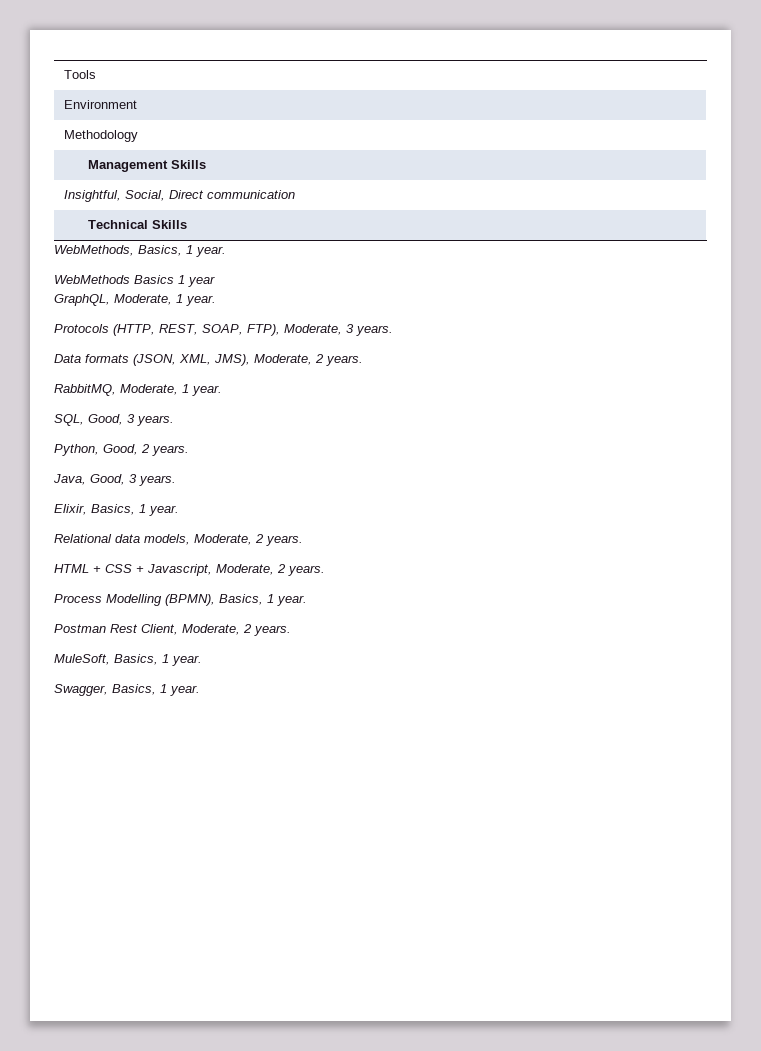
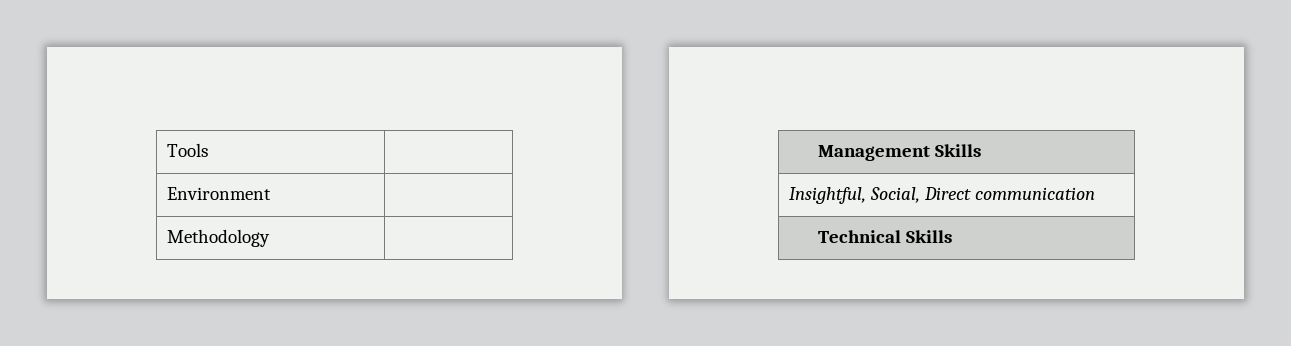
- WebMethods, Basics, 1 year.
- WebMethods Basics 1 year
- GraphQL, Moderate, 1 year.
- Protocols (HTTP, REST, SOAP, FTP), Moderate, 3 years.
- Data formats (JSON, XML, JMS), Moderate, 2 years.
- RabbitMQ, Moderate, 1 year.
- SQL, Good, 3 years.
- Python, Good, 2 years.
- Java, Good, 3 years.
- Elixir, Basics, 1 year.
- Relational data models, Moderate, 2 years.
- HTML + CSS + Javascript, Moderate, 2 years.
- Process Modelling (BPMN), Basics, 1 year.
- Postman Rest Client, Moderate, 2 years.
- MuleSoft, Basics, 1 year.
- Swagger, Basics, 1 year.

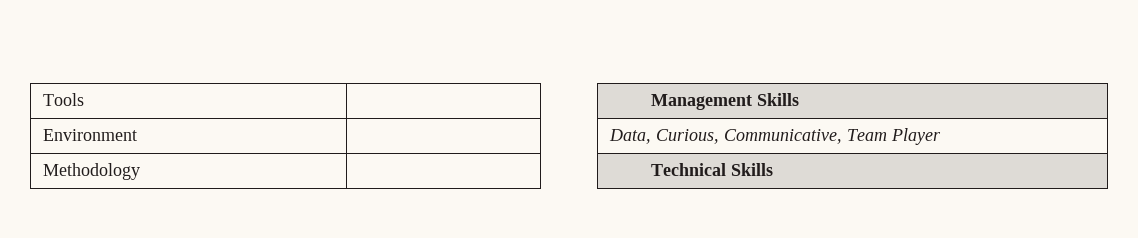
- Insightful, Social, Direct communication
+ Data, Curious, Communicative, Team Player

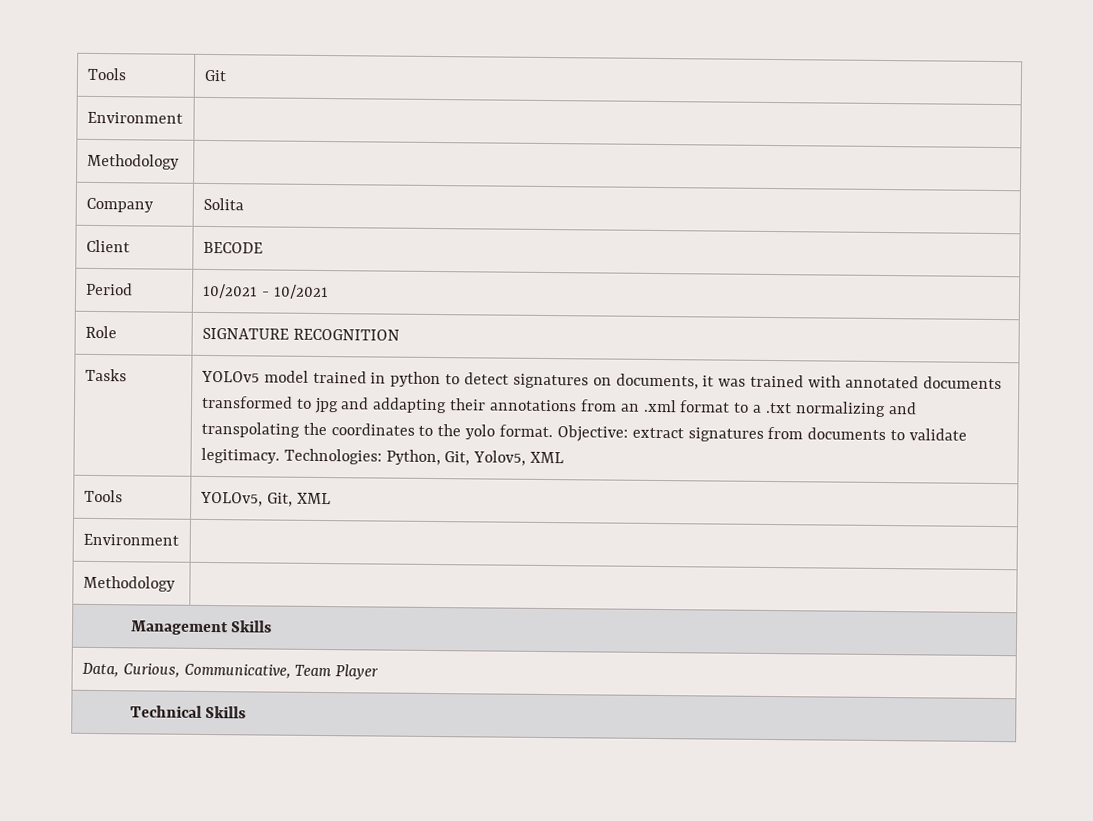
- Tools |
+ Tools | Git
+ Environment |
+ Methodology |
+ Company | Solita
+ Client | BECODE
+ Period | 10/2021 - 10/2021
+ Role | SIGNATURE RECOGNITION
+ Tasks | YOLOv5 model trained in python to detect signatures on documents, it was trained with annotated documents transformed to jpg and addapting their annotations from an .xml format to a .txt normalizing and transpolating the coordinates to the yolo format. Objective: extract signatures from documents to validate legitimacy. Technologies: Python, Git, Yolov5, XML
+ Tools | YOLOv5, Git, XML

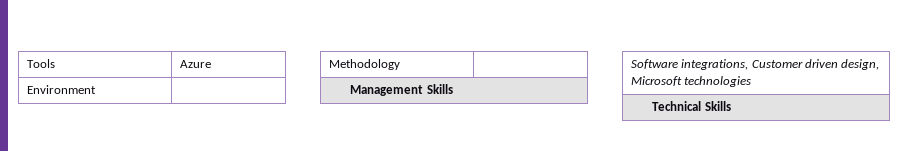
- Tools | Git
- Environment |
- Methodology |
- Company | Solita
- Client | BECODE
- Period | 10/2021 - 10/2021
- Role | SIGNATURE RECOGNITION
- Tasks | YOLOv5 model trained in python to detect signatures on documents, it was trained with annotated documents transformed to jpg and addapting their annotations from an .xml format to a .txt normalizing and transpolating the coordinates to the yolo format. Objective: extract signatures from documents to validate legitimacy. Technologies: Python, Git, Yolov5, XML
- Tools | YOLOv5, Git, XML
+ Tools | Azure
  Environment |
  Methodology |
  Management Skills
- Data, Curious, Communicative, Team Player
+ Software integrations, Customer driven design, Microsoft technologies

